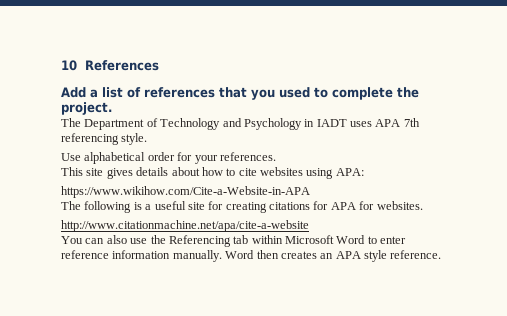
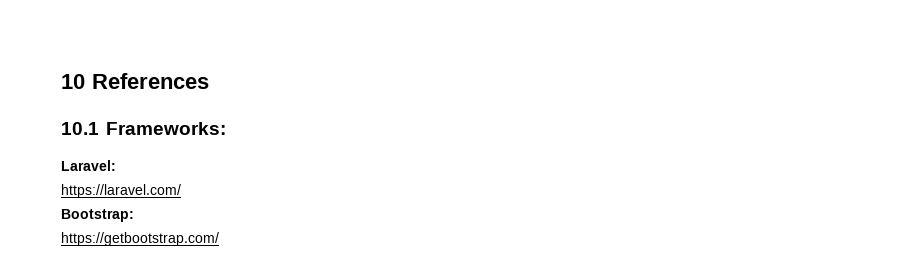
- Add a list of references that you used to complete the project.
- The Department of Technology and Psychology in IADT uses APA 7th referencing style.
- Use alphabetical order for your references.
- This site gives details about how to cite websites using APA:
- https://www.wikihow.com/Cite-a-Website-in-APA
- The following is a useful site for creating citations for APA for websites.
- http://www.citationmachine.net/apa/cite-a-website
- You can also use the Referencing tab within Microsoft Word to enter reference information manually. Word then creates an APA style reference.
+ 10.1 Frameworks:
+ Laravel:
+ https://laravel.com/
+ Bootstrap:
+ https://getbootstrap.com/

